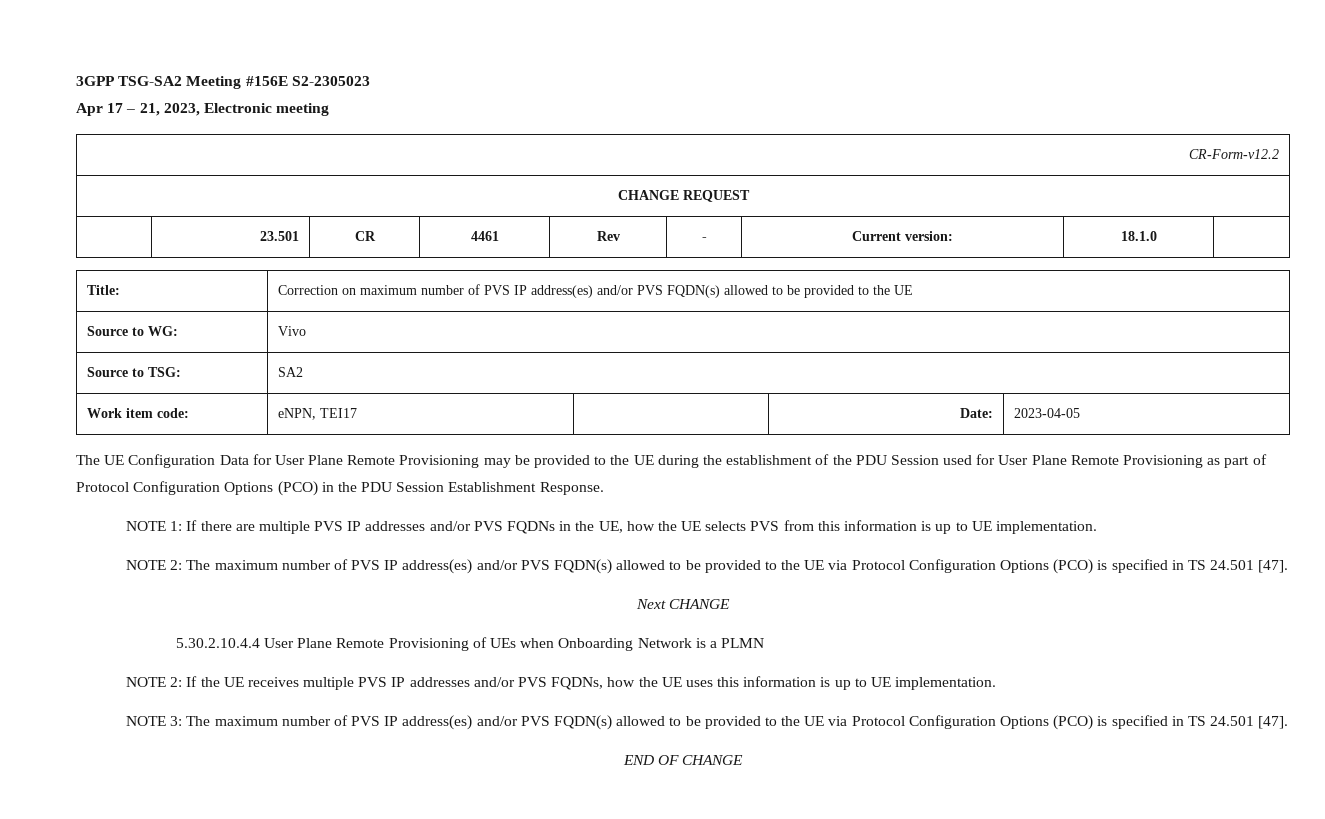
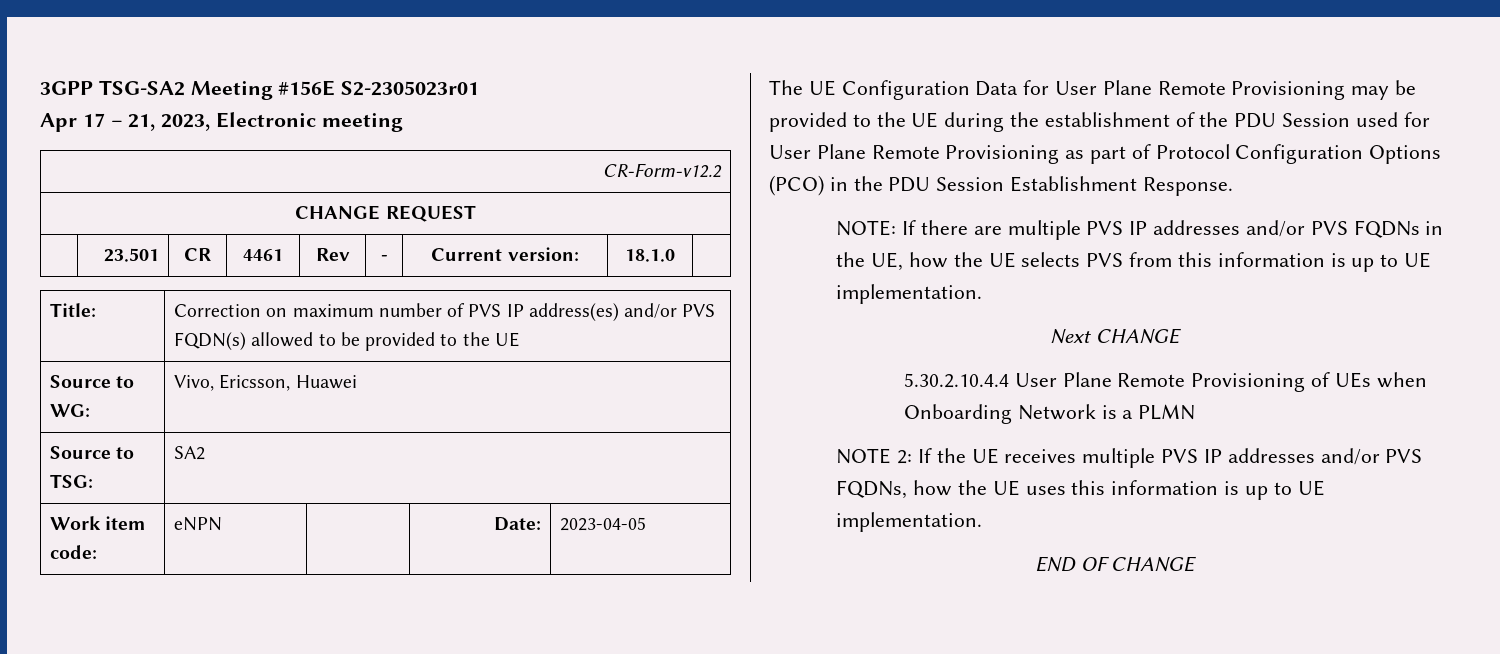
- 3GPP TSG-SA2 Meeting #156E S2-2305023
+ 3GPP TSG-SA2 Meeting #156E S2-2305023r01
- Source to WG: | Vivo
+ Source to WG: | Vivo, Ericsson, Huawei
- Work item code: | eNPN, TEI17 | | Date: | 2023-04-05
+ Work item code: | eNPN | | Date: | 2023-04-05
- NOTE 1: If there are multiple PVS IP addresses and/or PVS FQDNs in the UE, how the UE selects PVS from this information is up to UE implementation.
+ NOTE: If there are multiple PVS IP addresses and/or PVS FQDNs in the UE, how the UE selects PVS from this information is up to UE implementation.
- NOTE 2: The maximum number of PVS IP address(es) and/or PVS FQDN(s) allowed to be provided to the UE via Protocol Configuration Options (PCO) is specified in TS 24.501 [47].
- NOTE 3: The maximum number of PVS IP address(es) and/or PVS FQDN(s) allowed to be provided to the UE via Protocol Configuration Options (PCO) is specified in TS 24.501 [47].

